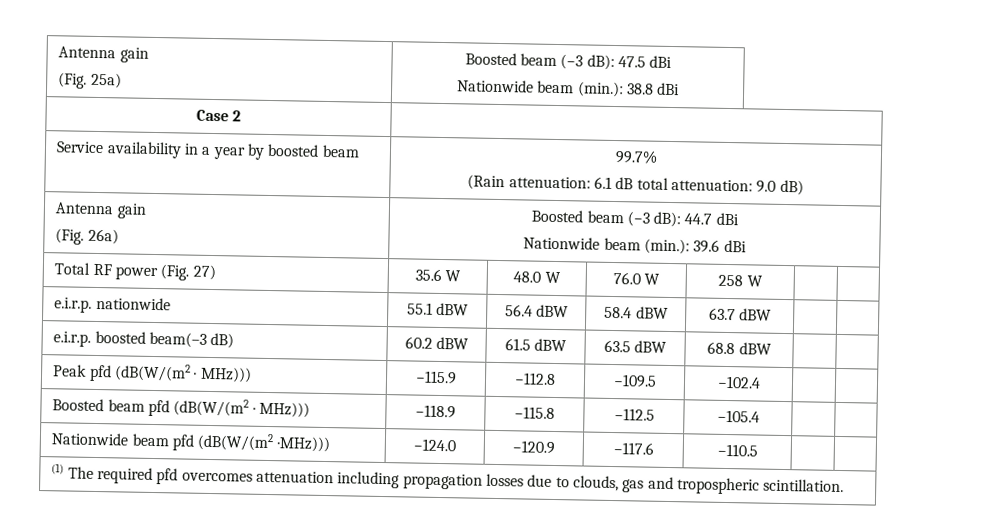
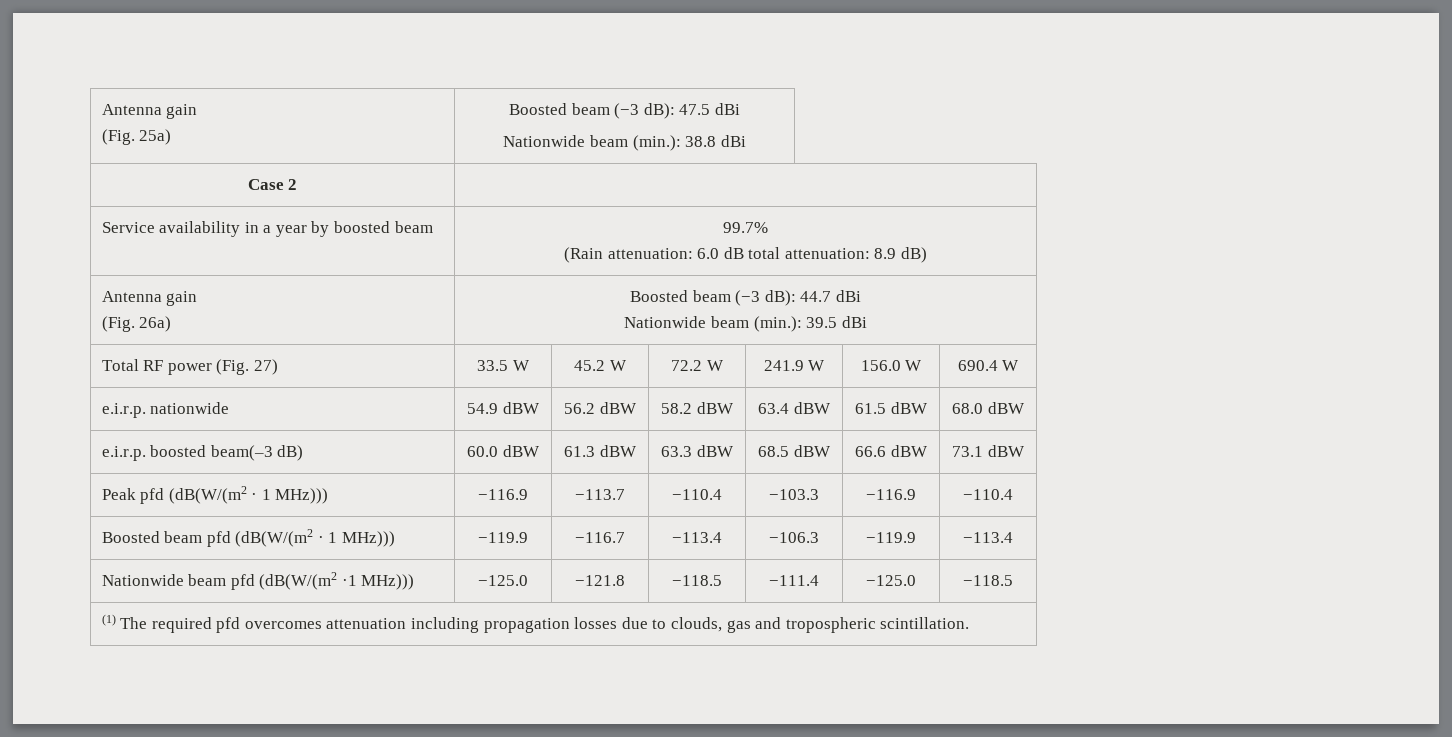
  Service availability in a year by boosted beam | 99.7%
- (Rain attenuation: 6.1 dB total attenuation: 9.0 dB)
+ (Rain attenuation: 6.0 dB total attenuation: 8.9 dB)
  Antenna gain
  (Fig. 26a) | Boosted beam (−3 dB): 44.7 dBi
- Nationwide beam (min.): 39.6 dBi
+ Nationwide beam (min.): 39.5 dBi
- Total RF power (Fig. 27) | 35.6 W | 48.0 W | 76.0 W | 258 W | |
+ Total RF power (Fig. 27) | 33.5 W | 45.2 W | 72.2 W | 241.9 W | 156.0 W | 690.4 W
- e.i.r.p. nationwide | 55.1 dBW | 56.4 dBW | 58.4 dBW | 63.7 dBW | |
+ e.i.r.p. nationwide | 54.9 dBW | 56.2 dBW | 58.2 dBW | 63.4 dBW | 61.5 dBW | 68.0 dBW
- e.i.r.p. boosted beam(–3 dB) | 60.2 dBW | 61.5 dBW | 63.5 dBW | 68.8 dBW | |
+ e.i.r.p. boosted beam(–3 dB) | 60.0 dBW | 61.3 dBW | 63.3 dBW | 68.5 dBW | 66.6 dBW | 73.1 dBW
- Peak pfd (dB(W/(m2 · MHz))) | −115.9 | −112.8 | −109.5 | −102.4 | |
+ Peak pfd (dB(W/(m2 · 1 MHz))) | −116.9 | −113.7 | −110.4 | −103.3 | −116.9 | −110.4
- Boosted beam pfd (dB(W/(m2 · MHz))) | −118.9 | −115.8 | −112.5 | −105.4 | |
- Nationwide beam pfd (dB(W/(m2 ·MHz))) | −124.0 | −120.9 | −117.6 | −110.5 | |
+ Boosted beam pfd (dB(W/(m2 · 1 MHz))) | −119.9 | −116.7 | −113.4 | −106.3 | −119.9 | −113.4
+ Nationwide beam pfd (dB(W/(m2 ·1 MHz))) | −125.0 | −121.8 | −118.5 | −111.4 | −125.0 | −118.5

